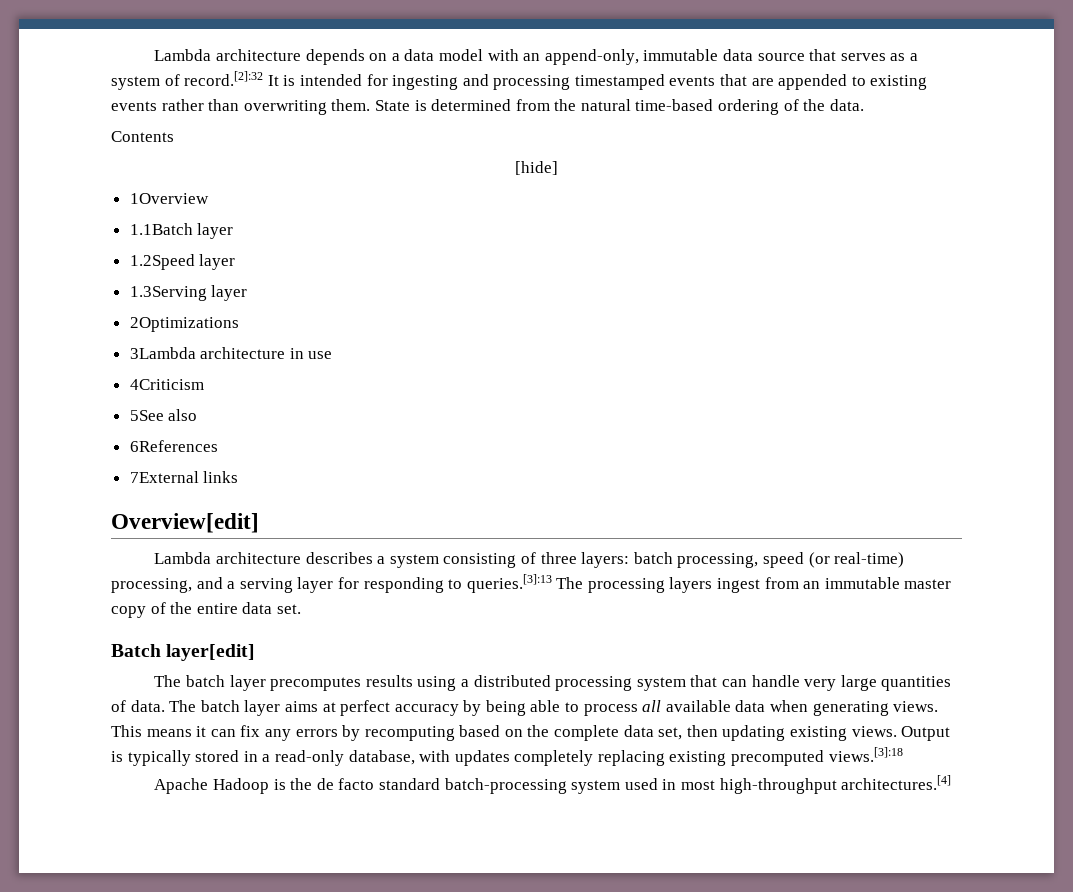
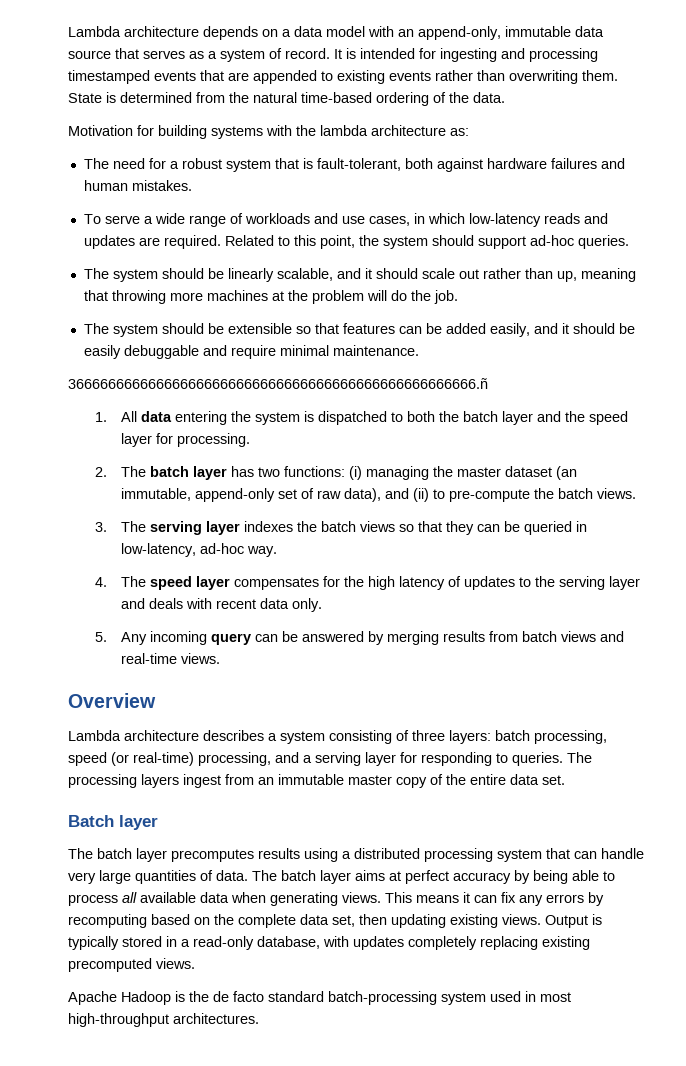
- Lambda architecture depends on a data model with an append-only, immutable data source that serves as a system of record.[2]:32 It is intended for ingesting and processing timestamped events that are appended to existing events rather than overwriting them.
+ Lambda architecture depends on a data model with an append-only, immutable data source that serves as a system of record. It is intended for ingesting and processing timestamped events that are appended to existing events rather than overwriting them.
- Contents
- [hide]
- 1Overview
- 1.1Batch layer
- 1.2Speed layer
- 1.3Serving layer
- 2Optimizations
- 3Lambda architecture in use
- 4Criticism
- 5See also
- 6References
- 7External links
- Overview[edit]
+ Motivation for building systems with the lambda architecture as:
+ The need for a robust system that is fault-tolerant, both against hardware failures and human mistakes.
+ To serve a wide range of workloads and use cases, in which low-latency reads and updates are required. Related to this point, the system should support ad-hoc queries.
+ The system should be linearly scalable, and it should scale out rather than up, meaning that throwing more machines at the problem will do the job.
+ The system should be extensible so that features can be added easily, and it should be easily debuggable and require minimal maintenance.
+ 366666666666666666666666666666666666666666666666666.ñ
+ 1. All data entering the system is dispatched to both the batch layer and the speed layer for processing.
+ 2. The batch layer has two functions: (i) managing the master dataset (an immutable, append-only set of raw data), and (ii) to pre-compute the batch views.
+ 3. The serving layer indexes the batch views so that they can be queried in low-latency, ad-hoc way.
+ 4. The speed layer compensates for the high latency of updates to the serving layer and deals with recent data only.
+ 5. Any incoming query can be answered by merging results from batch views and real-time views.
+ Overview
- Lambda architecture describes a system consisting of three layers: batch processing, speed (or real-time) processing, and a serving layer for responding to queries.[3]:13 The processing layers ingest from an immutable master copy of the entire data set.
+ Lambda architecture describes a system consisting of three layers: batch processing, speed (or real-time) processing, and a serving layer for responding to queries. The processing layers ingest from an immutable master copy of the entire data set.
- Batch layer[edit]
+ Batch layer
- Output is typically stored in a read-only database, with updates completely replacing existing precomputed views.[3]:18
+ Output is typically stored in a read-only database, with updates completely replacing existing precomputed views.
- Apache Hadoop is the de facto standard batch-processing system used in most high-throughput architectures.[4]
+ Apache Hadoop is the de facto standard batch-processing system used in most high-throughput architectures.

